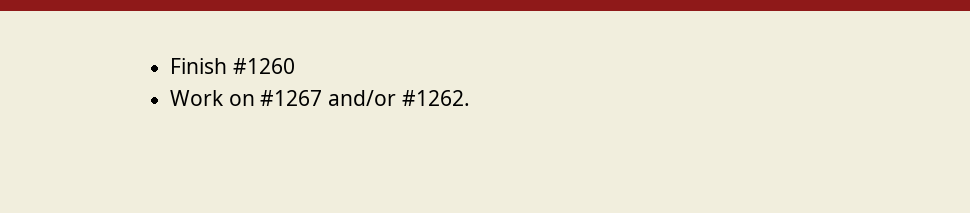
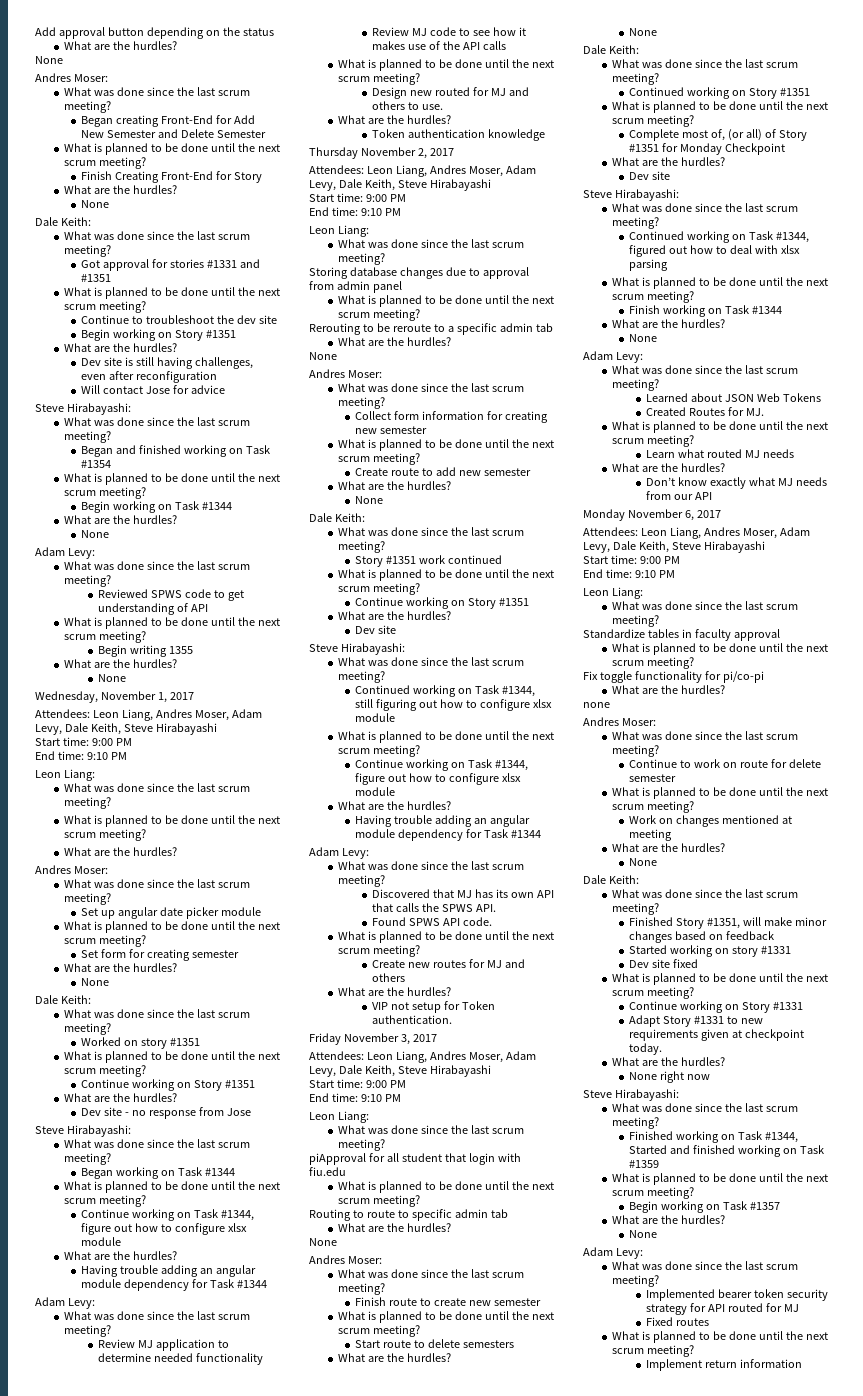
- Finish #1260
- Work on #1267 and/or #1262.
+ Add approval button depending on the status
+ What are the hurdles?
+ None
+ Andres Moser:
+ What was done since the last scrum meeting?
+ Began creating Front-End for Add New Semester and Delete Semester
+ What is planned to be done until the next scrum meeting?
+ Finish Creating Front-End for Story
+ What are the hurdles?
+ None
+ Dale Keith:
+ What was done since the last scrum meeting?
+ Got approval for stories #1331 and #1351
+ What is planned to be done until the next scrum meeting?
+ Continue to troubleshoot the dev site
+ Begin working on Story #1351
+ What are the hurdles?
+ Dev site is still having challenges, even after reconfiguration
+ Will contact Jose for advice
+ Steve Hirabayashi:
+ What was done since the last scrum meeting?
+ Began and finished working on Task #1354
+ What is planned to be done until the next scrum meeting?
+ Begin working on Task #1344
+ What are the hurdles?
+ None
+ Adam Levy:
+ What was done since the last scrum meeting?
+ Reviewed SPWS code to get understanding of API
+ What is planned to be done until the next scrum meeting?
+ Begin writing 1355
+ What are the hurdles?
+ None
+ Wednesday, November 1, 2017
+ Attendees: Leon Liang, Andres Moser, Adam Levy, Dale Keith, Steve Hirabayashi
+ Start time: 9:00 PM
+ End time: 9:10 PM
+ Leon Liang:
+ What was done since the last scrum meeting?
+ What is planned to be done until the next scrum meeting?
+ What are the hurdles?
+ Andres Moser:
+ What was done since the last scrum meeting?
+ Set up angular date picker module
+ What is planned to be done until the next scrum meeting?
+ Set form for creating semester
+ What are the hurdles?
+ None
+ Dale Keith:
+ What was done since the last scrum meeting?
+ Worked on story #1351
+ What is planned to be done until the next scrum meeting?
+ Continue working on Story #1351
+ What are the hurdles?
+ Dev site - no response from Jose
+ Steve Hirabayashi:
+ What was done since the last scrum meeting?
+ Began working on Task #1344
+ What is planned to be done until the next scrum meeting?
+ Continue working on Task #1344, figure out how to configure xlsx module
+ What are the hurdles?
+ Having trouble adding an angular module dependency for Task #1344
+ Adam Levy:
+ What was done since the last scrum meeting?
+ Review MJ application to determine needed functionality
+ Review MJ code to see how it makes use of the API calls
+ What is planned to be done until the next scrum meeting?
+ Design new routed for MJ and others to use.
+ What are the hurdles?
+ Token authentication knowledge
+ Thursday November 2, 2017
+ Attendees: Leon Liang, Andres Moser, Adam Levy, Dale Keith, Steve Hirabayashi
+ Start time: 9:00 PM
+ End time: 9:10 PM
+ Leon Liang:
+ What was done since the last scrum meeting?
+ Storing database changes due to approval from admin panel
+ What is planned to be done until the next scrum meeting?
+ Rerouting to be reroute to a specific admin tab
+ What are the hurdles?
+ None
+ Andres Moser:
+ What was done since the last scrum meeting?
+ Collect form information for creating new semester
+ What is planned to be done until the next scrum meeting?
+ Create route to add new semester
+ What are the hurdles?
+ None
+ Dale Keith:
+ What was done since the last scrum meeting?
+ Story #1351 work continued
+ What is planned to be done until the next scrum meeting?
+ Continue working on Story #1351
+ What are the hurdles?
+ Dev site
+ Steve Hirabayashi:
+ What was done since the last scrum meeting?
+ Continued working on Task #1344, still figuring out how to configure xlsx module
+ What is planned to be done until the next scrum meeting?
+ Continue working on Task #1344, figure out how to configure xlsx module
+ What are the hurdles?
+ Having trouble adding an angular module dependency for Task #1344
+ Adam Levy:
+ What was done since the last scrum meeting?
+ Discovered that MJ has its own API that calls the SPWS API.
+ Found SPWS API code.
+ What is planned to be done until the next scrum meeting?
+ Create new routes for MJ and others
+ What are the hurdles?
+ VIP not setup for Token authentication.
+ Friday November 3, 2017
+ Attendees: Leon Liang, Andres Moser, Adam Levy, Dale Keith, Steve Hirabayashi
+ Start time: 9:00 PM
+ End time: 9:10 PM
+ Leon Liang:
+ What was done since the last scrum meeting?
+ piApproval for all student that login with fiu.edu
+ What is planned to be done until the next scrum meeting?
+ Routing to route to specific admin tab
+ What are the hurdles?
+ None
+ Andres Moser:
+ What was done since the last scrum meeting?
+ Finish route to create new semester
+ What is planned to be done until the next scrum meeting?
+ Start route to delete semesters
+ What are the hurdles?
+ None
+ Dale Keith:
+ What was done since the last scrum meeting?
+ Continued working on Story #1351
+ What is planned to be done until the next scrum meeting?
+ Complete most of, (or all) of Story #1351 for Monday Checkpoint
+ What are the hurdles?
+ Dev site
+ Steve Hirabayashi:
+ What was done since the last scrum meeting?
+ Continued working on Task #1344, figured out how to deal with xlsx parsing
+ What is planned to be done until the next scrum meeting?
+ Finish working on Task #1344
+ What are the hurdles?
+ None
+ Adam Levy:
+ What was done since the last scrum meeting?
+ Learned about JSON Web Tokens
+ Created Routes for MJ.
+ What is planned to be done until the next scrum meeting?
+ Learn what routed MJ needs
+ What are the hurdles?
+ Don’t know exactly what MJ needs from our API
+ Monday November 6, 2017
+ Attendees: Leon Liang, Andres Moser, Adam Levy, Dale Keith, Steve Hirabayashi
+ Start time: 9:00 PM
+ End time: 9:10 PM
+ Leon Liang:
+ What was done since the last scrum meeting?
+ Standardize tables in faculty approval
+ What is planned to be done until the next scrum meeting?
+ Fix toggle functionality for pi/co-pi
+ What are the hurdles?
+ none
+ Andres Moser:
+ What was done since the last scrum meeting?
+ Continue to work on route for delete semester
+ What is planned to be done until the next scrum meeting?
+ Work on changes mentioned at meeting
+ What are the hurdles?
+ None
+ Dale Keith:
+ What was done since the last scrum meeting?
+ Finished Story #1351, will make minor changes based on feedback
+ Started working on story #1331
+ Dev site fixed
+ What is planned to be done until the next scrum meeting?
+ Continue working on Story #1331
+ Adapt Story #1331 to new requirements given at checkpoint today.
+ What are the hurdles?
+ None right now
+ Steve Hirabayashi:
+ What was done since the last scrum meeting?
+ Finished working on Task #1344, Started and finished working on Task #1359
+ What is planned to be done until the next scrum meeting?
+ Begin working on Task #1357
+ What are the hurdles?
+ None
+ Adam Levy:
+ What was done since the last scrum meeting?
+ Implemented bearer token security strategy for API routed for MJ
+ Fixed routes
+ What is planned to be done until the next scrum meeting?
+ Implement return information

